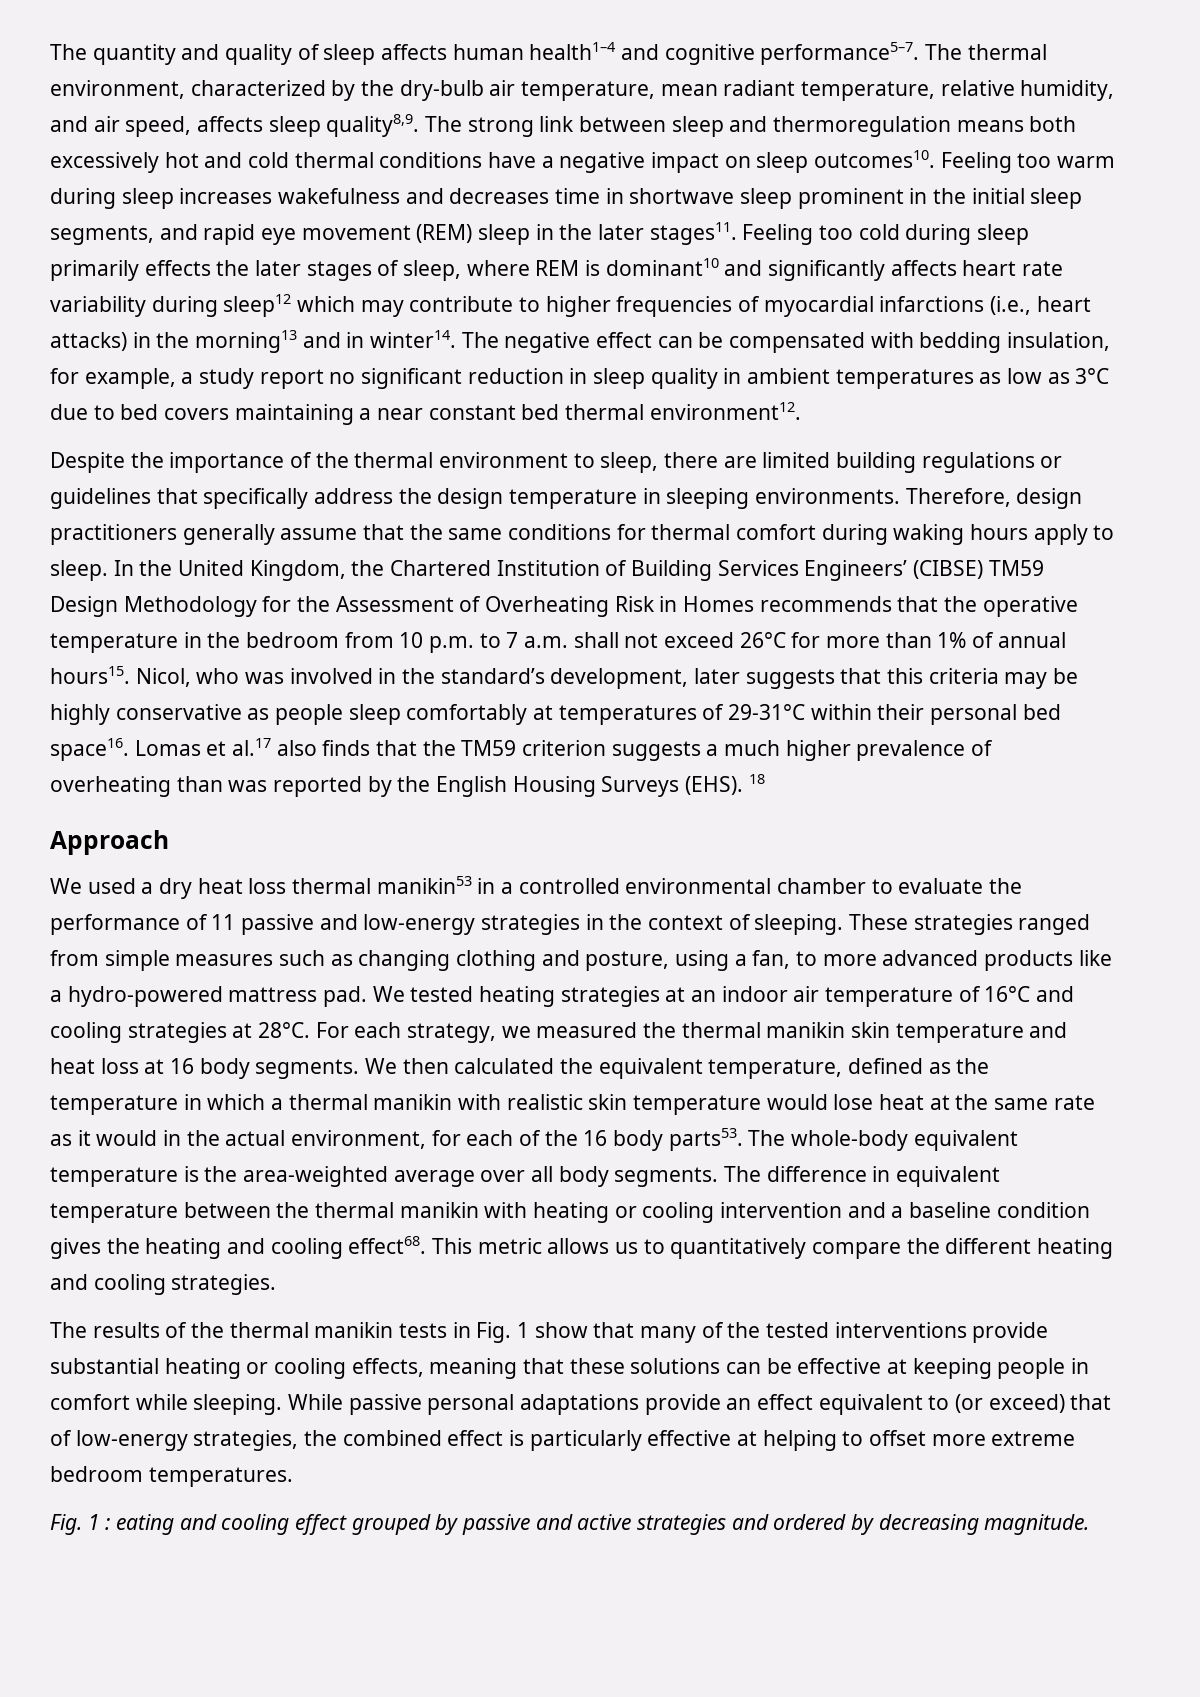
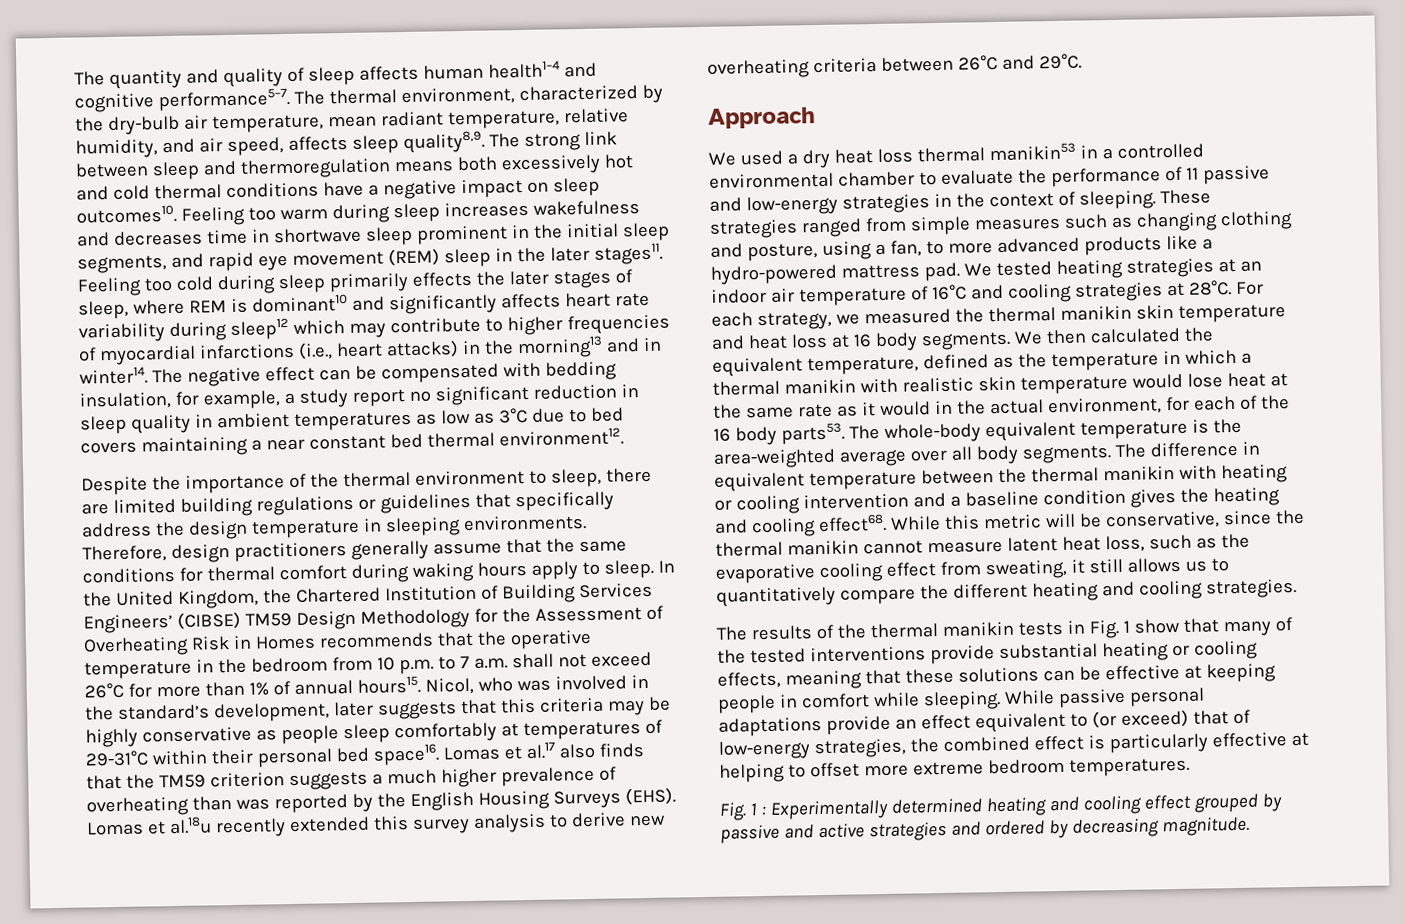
- 18
+ Lomas et al.18u recently extended this survey analysis to derive new overheating criteria between 26°C and 29°C.
- This metric allows us to quantitatively compare the different heating and cooling strategies.
+ While this metric will be conservative, since the thermal manikin cannot measure latent heat loss, such as the evaporative cooling effect from sweating, it still allows us to quantitatively compare the different heating and cooling strategies.
- Fig. 1 : eating and cooling effect grouped by passive and active strategies and ordered by decreasing magnitude.
+ Fig. 1 : Experimentally determined heating and cooling effect grouped by passive and active strategies and ordered by decreasing magnitude.

